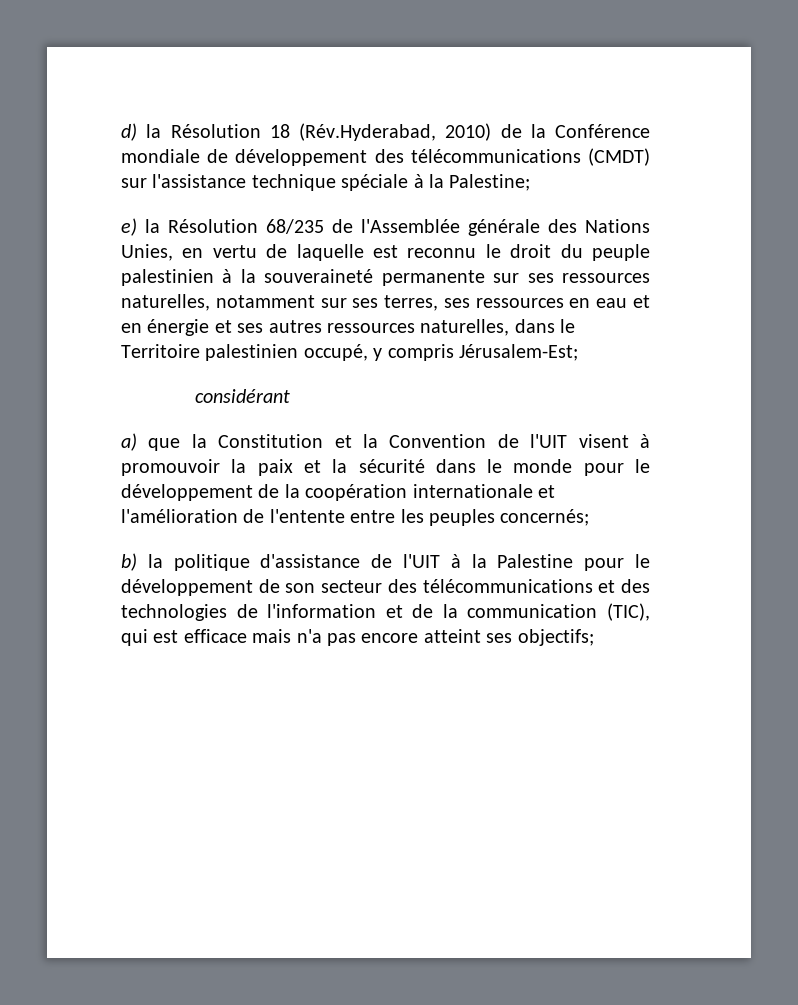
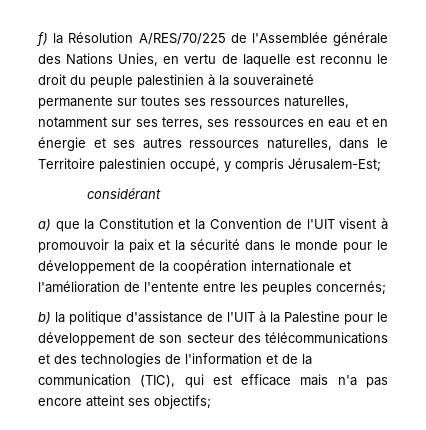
- d) la Résolution 18 (Rév.Hyderabad, 2010) de la Conférence mondiale de développement des télécommunications (CMDT) sur l'assistance technique spéciale à la Palestine;
- e) la Résolution 68/235 de l'Assemblée générale des Nations Unies, en vertu de laquelle est reconnu le droit du peuple palestinien à la souveraineté permanente sur ses ressources naturelles, notamment sur ses terres, ses ressources en eau et en énergie et ses autres ressources naturelles, dans le Territoire palestinien occupé, y compris Jérusalem-Est;
+ f) la Résolution A/RES/70/225 de l'Assemblée générale des Nations Unies, en vertu de laquelle est reconnu le droit du peuple palestinien à la souveraineté permanente sur toutes ses ressources naturelles, notamment sur ses terres, ses ressources en eau et en énergie et ses autres ressources naturelles, dans le Territoire palestinien occupé, y compris Jérusalem-Est;

